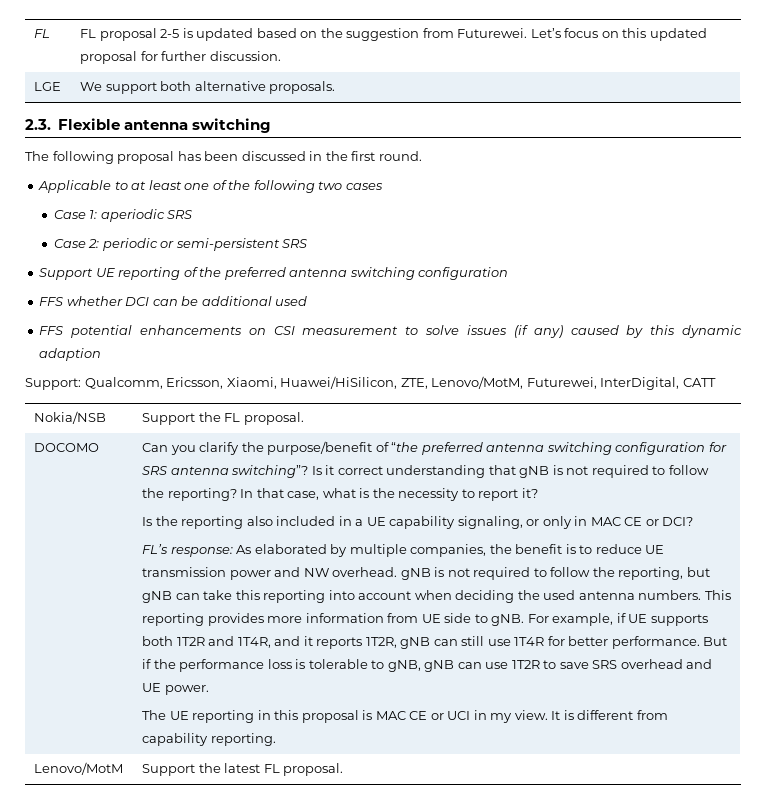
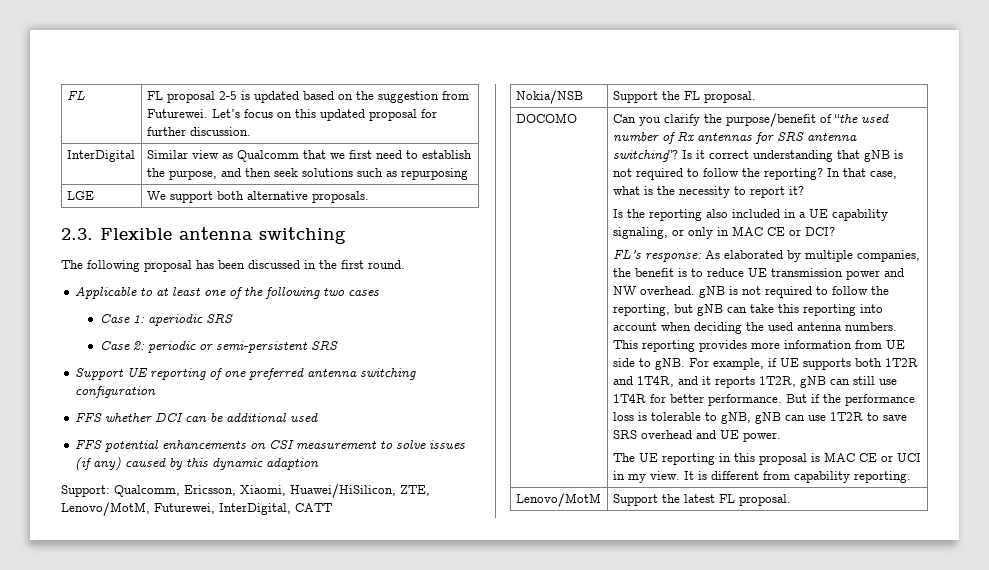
+ InterDigital | Similar view as Qualcomm that we first need to establish the purpose, and then seek solutions such as repurposing
- Support UE reporting of the preferred antenna switching configuration
+ Support UE reporting of one preferred antenna switching configuration
- Can you clarify the purpose/benefit of “the preferred antenna switching configuration for SRS antenna switching”?
+ Can you clarify the purpose/benefit of “the used number of Rx antennas for SRS antenna switching”?

